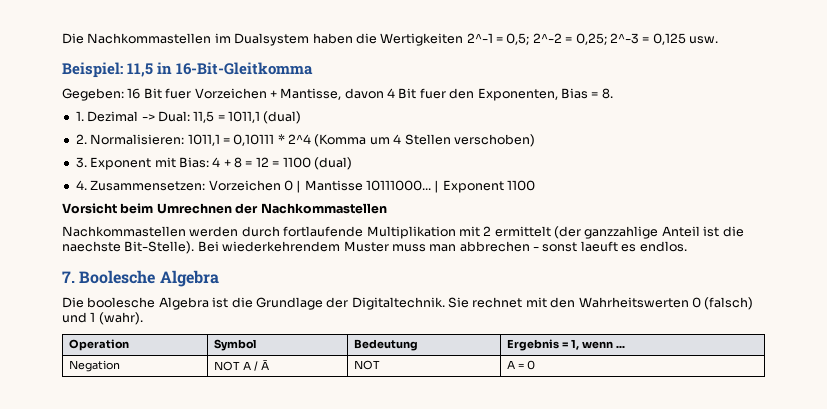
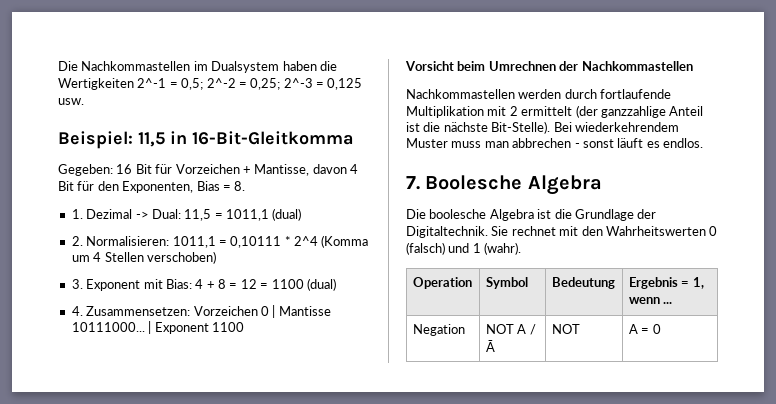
- Gegeben: 16 Bit fuer Vorzeichen + Mantisse, davon 4 Bit fuer den Exponenten, Bias = 8.
+ Gegeben: 16 Bit für Vorzeichen + Mantisse, davon 4 Bit für den Exponenten, Bias = 8.
- Nachkommastellen werden durch fortlaufende Multiplikation mit 2 ermittelt (der ganzzahlige Anteil ist die naechste Bit-Stelle).
+ Nachkommastellen werden durch fortlaufende Multiplikation mit 2 ermittelt (der ganzzahlige Anteil ist die nächste Bit-Stelle).
- Bei wiederkehrendem Muster muss man abbrechen - sonst laeuft es endlos.
+ Bei wiederkehrendem Muster muss man abbrechen - sonst läuft es endlos.

